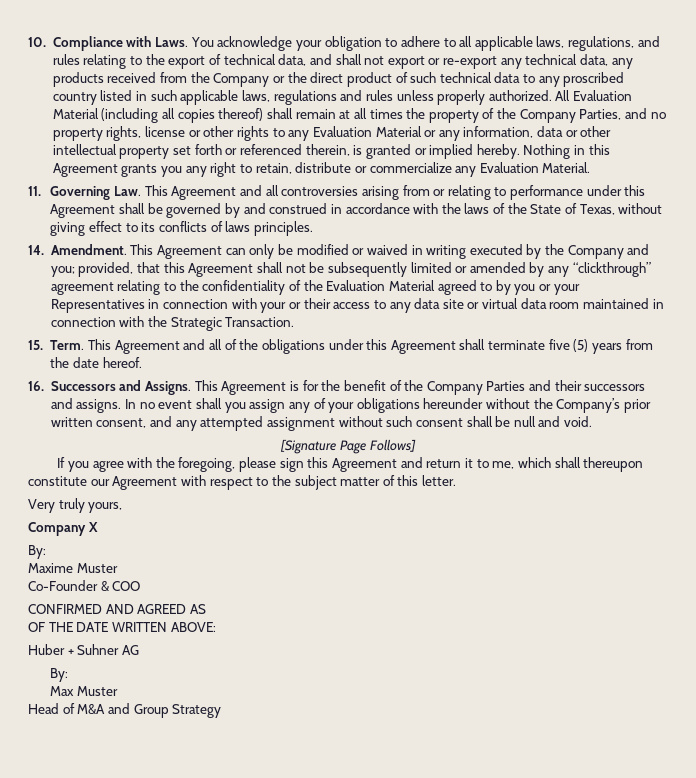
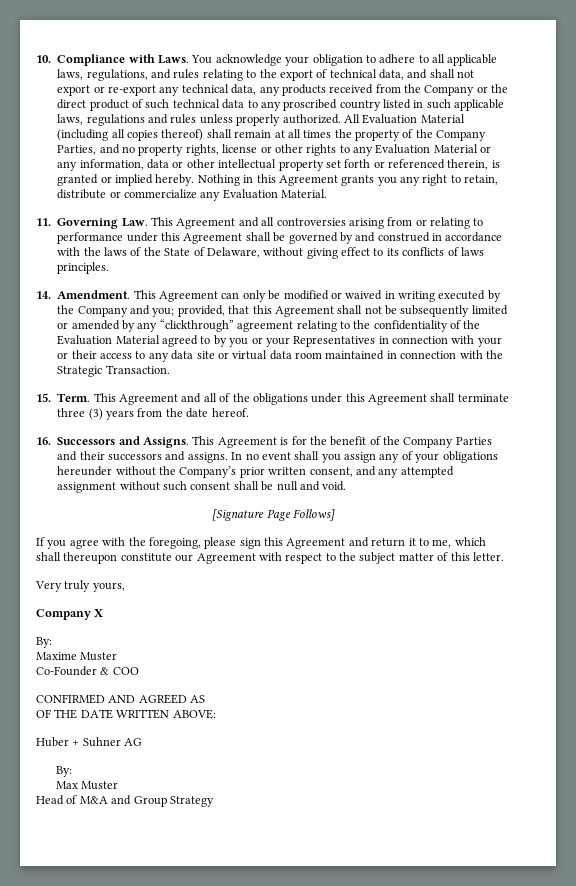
- 11. Governing Law. This Agreement and all controversies arising from or relating to performance under this Agreement shall be governed by and construed in accordance with the laws of the State of Texas, without giving effect to its conflicts of laws principles.
+ 11. Governing Law. This Agreement and all controversies arising from or relating to performance under this Agreement shall be governed by and construed in accordance with the laws of the State of Delaware, without giving effect to its conflicts of laws principles.
- This Agreement and all of the obligations under this Agreement shall terminate five (5) years from the date hereof.
+ This Agreement and all of the obligations under this Agreement shall terminate three (3) years from the date hereof.

